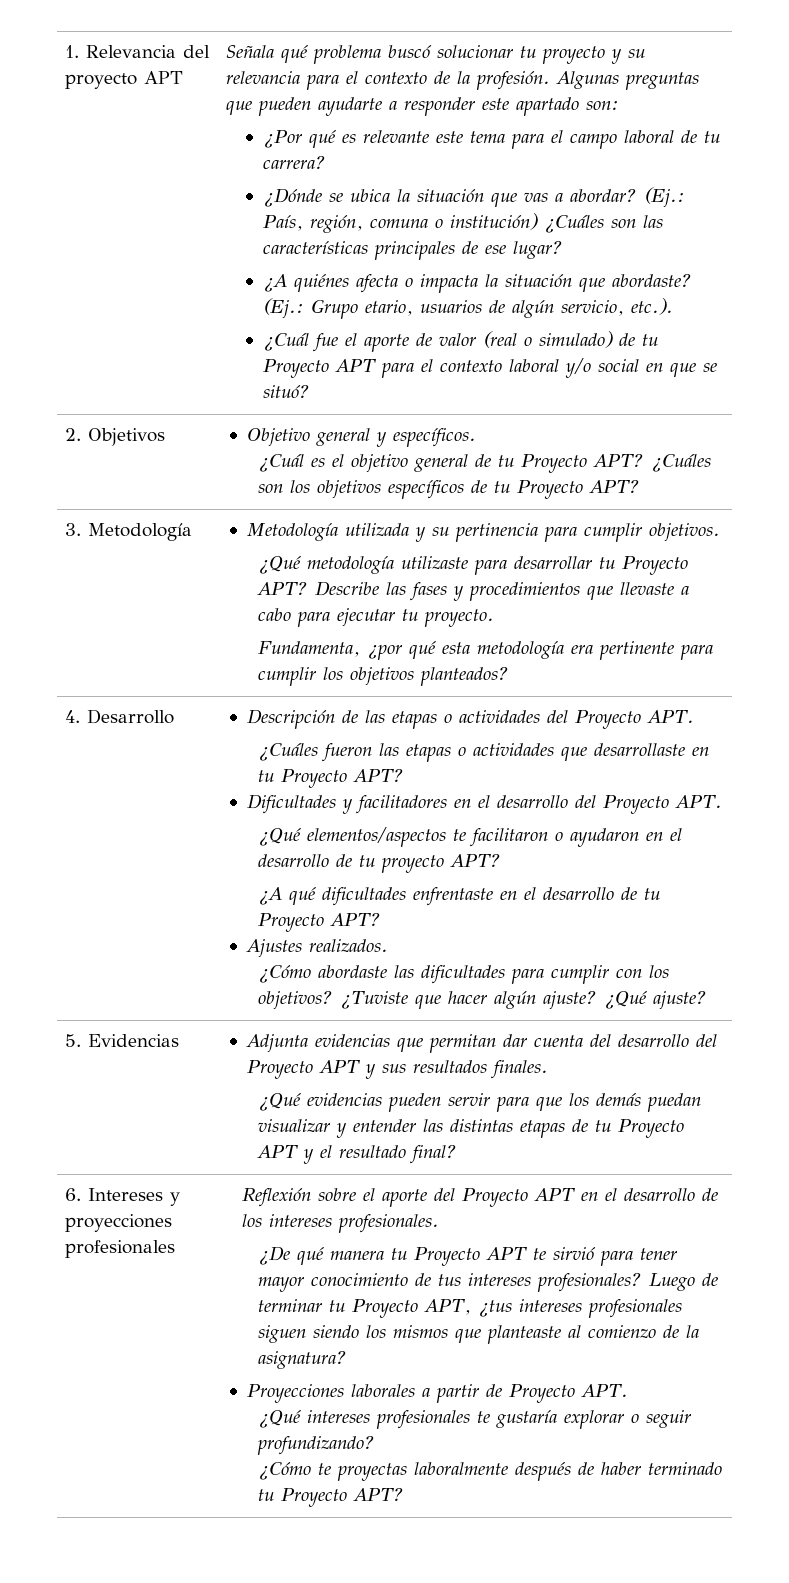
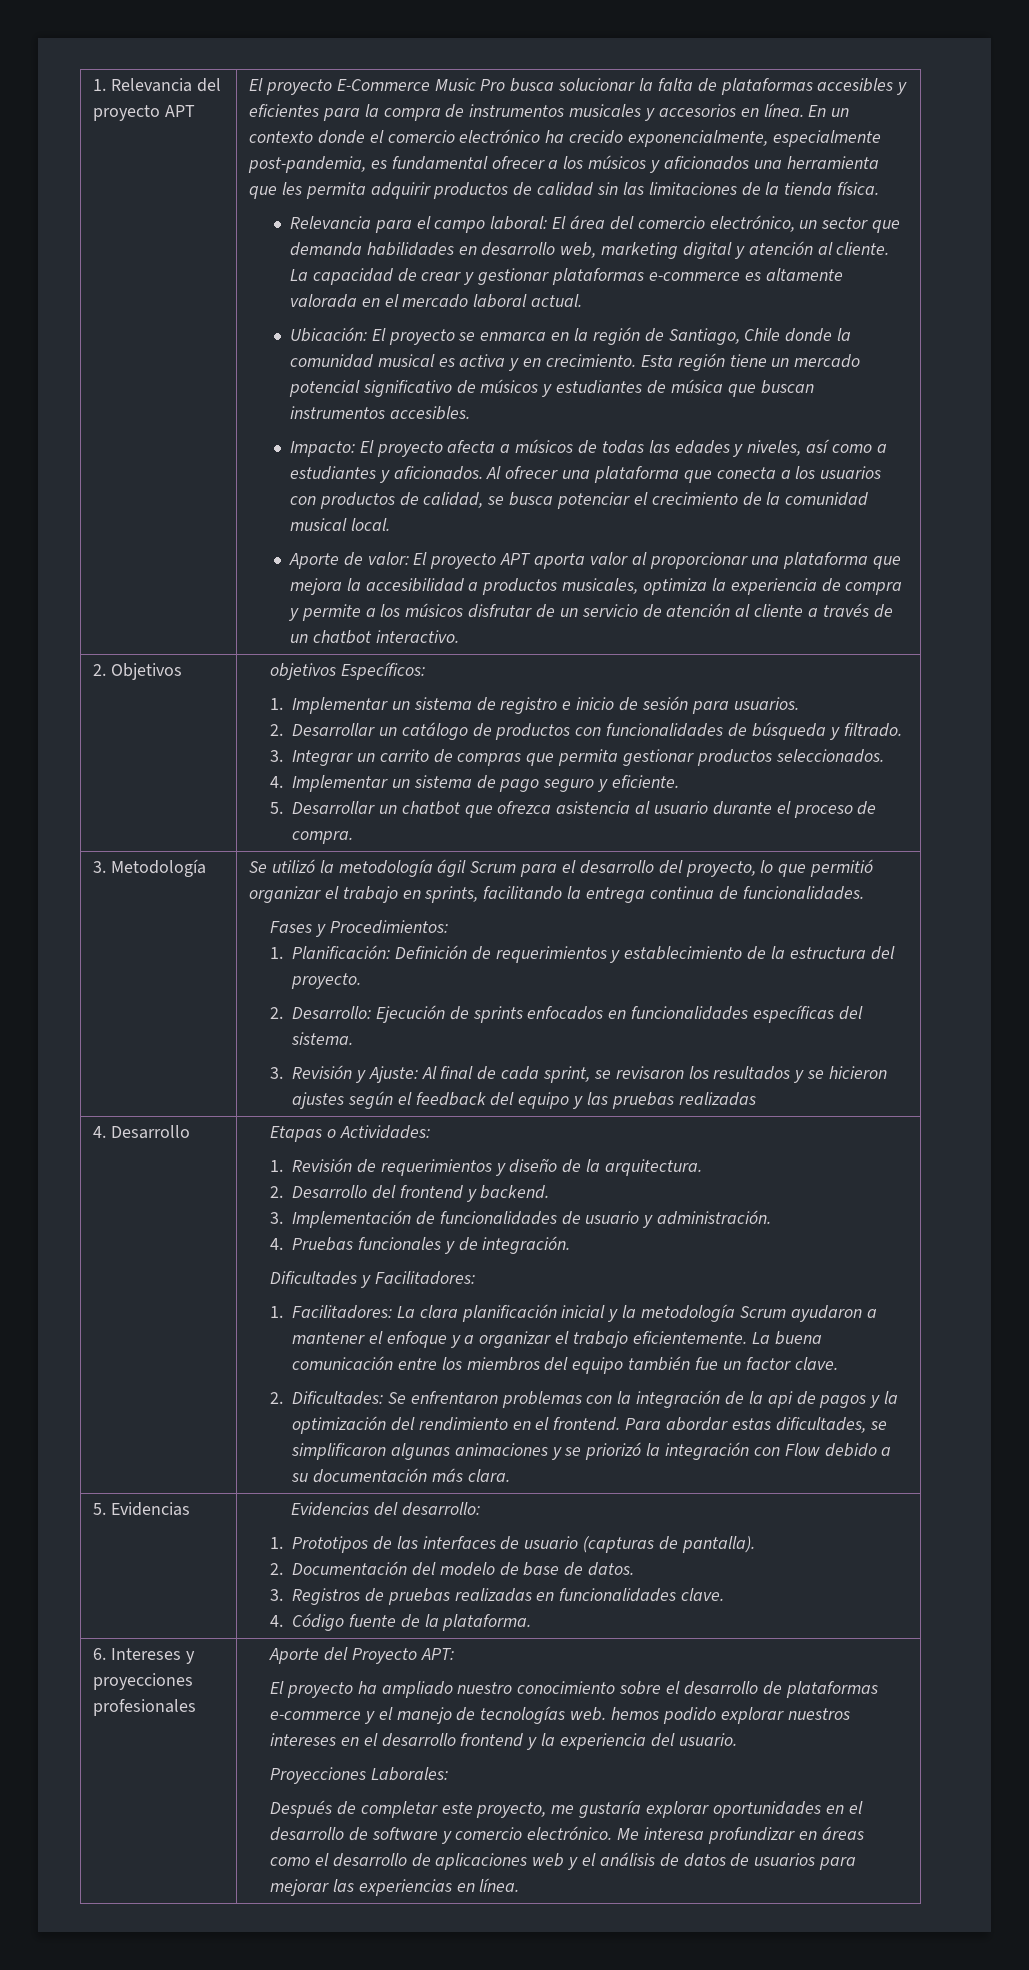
- Señala qué problema buscó solucionar tu proyecto y su relevancia para el contexto de la profesión. Algunas preguntas que pueden ayudarte a responder este apartado son:
- ¿Por qué es relevante este tema para el campo laboral de tu carrera?
- ¿Dónde se ubica la situación que vas a abordar? (Ej.: País, región, comuna o institución) ¿Cuáles son las características principales de ese lugar?
- ¿A quiénes afecta o impacta la situación que abordaste? (Ej.: Grupo etario, usuarios de algún servicio, etc.).
- ¿Cuál fue el aporte de valor (real o simulado) de tu Proyecto APT para el contexto laboral y/o social en que se situó?
- 2. Objetivos | Objetivo general y específicos.
- ¿Cuál es el objetivo general de tu Proyecto APT? ¿Cuáles son los objetivos específicos de tu Proyecto APT?
- 3. Metodología | Metodología utilizada y su pertinencia para cumplir objetivos.
- ¿Qué metodología utilizaste para desarrollar tu Proyecto APT? Describe las fases y procedimientos que llevaste a cabo para ejecutar tu proyecto.
- Fundamenta, ¿por qué esta metodología era pertinente para cumplir los objetivos planteados?
- 4. Desarrollo | Descripción de las etapas o actividades del Proyecto APT.
- ¿Cuáles fueron las etapas o actividades que desarrollaste en tu Proyecto APT?
- Dificultades y facilitadores en el desarrollo del Proyecto APT.
- ¿Qué elementos/aspectos te facilitaron o ayudaron en el desarrollo de tu proyecto APT?
- ¿A qué dificultades enfrentaste en el desarrollo de tu Proyecto APT?
- Ajustes realizados.
- ¿Cómo abordaste las dificultades para cumplir con los objetivos? ¿Tuviste que hacer algún ajuste? ¿Qué ajuste?
- 5. Evidencias | Adjunta evidencias que permitan dar cuenta del desarrollo del Proyecto APT y sus resultados finales.
- ¿Qué evidencias pueden servir para que los demás puedan visualizar y entender las distintas etapas de tu Proyecto APT y el resultado final?
+ El proyecto E-Commerce Music Pro busca solucionar la falta de plataformas accesibles y eficientes para la compra de instrumentos musicales y accesorios en línea. En un contexto donde el comercio electrónico ha crecido exponencialmente, especialmente post-pandemia, es fundamental ofrecer a los músicos y aficionados una herramienta que les permita adquirir productos de calidad sin las limitaciones de la tienda física.
+ Relevancia para el campo laboral: El área del comercio electrónico, un sector que demanda habilidades en desarrollo web, marketing digital y atención al cliente. La capacidad de crear y gestionar plataformas e-commerce es altamente valorada en el mercado laboral actual.
+ Ubicación: El proyecto se enmarca en la región de Santiago, Chile donde la comunidad musical es activa y en crecimiento. Esta región tiene un mercado potencial significativo de músicos y estudiantes de música que buscan instrumentos accesibles.
+ Impacto: El proyecto afecta a músicos de todas las edades y niveles, así como a estudiantes y aficionados. Al ofrecer una plataforma que conecta a los usuarios con productos de calidad, se busca potenciar el crecimiento de la comunidad musical local.
+ Aporte de valor: El proyecto APT aporta valor al proporcionar una plataforma que mejora la accesibilidad a productos musicales, optimiza la experiencia de compra y permite a los músicos disfrutar de un servicio de atención al cliente a través de un chatbot interactivo.
+ 2. Objetivos | objetivos Específicos:
+ 1. Implementar un sistema de registro e inicio de sesión para usuarios.
+ 2. Desarrollar un catálogo de productos con funcionalidades de búsqueda y filtrado.
+ 3. Integrar un carrito de compras que permita gestionar productos seleccionados.
+ 4. Implementar un sistema de pago seguro y eficiente.
+ 5. Desarrollar un chatbot que ofrezca asistencia al usuario durante el proceso de compra.
+ 3. Metodología | Se utilizó la metodología ágil Scrum para el desarrollo del proyecto, lo que permitió organizar el trabajo en sprints, facilitando la entrega continua de funcionalidades.
+ Fases y Procedimientos:
+ 1. Planificación: Definición de requerimientos y establecimiento de la estructura del proyecto.
+ 2. Desarrollo: Ejecución de sprints enfocados en funcionalidades específicas del sistema.
+ 3. Revisión y Ajuste: Al final de cada sprint, se revisaron los resultados y se hicieron ajustes según el feedback del equipo y las pruebas realizadas
+ 4. Desarrollo | Etapas o Actividades:
+ 1. Revisión de requerimientos y diseño de la arquitectura.
+ 2. Desarrollo del frontend y backend.
+ 3. Implementación de funcionalidades de usuario y administración.
+ 4. Pruebas funcionales y de integración.
+ Dificultades y Facilitadores:
+ 1. Facilitadores: La clara planificación inicial y la metodología Scrum ayudaron a mantener el enfoque y a organizar el trabajo eficientemente. La buena comunicación entre los miembros del equipo también fue un factor clave.
+ 2. Dificultades: Se enfrentaron problemas con la integración de la api de pagos y la optimización del rendimiento en el frontend. Para abordar estas dificultades, se simplificaron algunas animaciones y se priorizó la integración con Flow debido a su documentación más clara.
+ 5. Evidencias | Evidencias del desarrollo:
+ 1. Prototipos de las interfaces de usuario (capturas de pantalla).
+ 2. Documentación del modelo de base de datos.
+ 3. Registros de pruebas realizadas en funcionalidades clave.
+ 4. Código fuente de la plataforma.
- Reflexión sobre el aporte del Proyecto APT en el desarrollo de los intereses profesionales.
- ¿De qué manera tu Proyecto APT te sirvió para tener mayor conocimiento de tus intereses profesionales? Luego de terminar tu Proyecto APT, ¿tus intereses profesionales siguen siendo los mismos que planteaste al comienzo de la asignatura?
- Proyecciones laborales a partir de Proyecto APT.
- ¿Qué intereses profesionales te gustaría explorar o seguir profundizando?
- ¿Cómo te proyectas laboralmente después de haber terminado tu Proyecto APT?
+ Aporte del Proyecto APT:
+ El proyecto ha ampliado nuestro conocimiento sobre el desarrollo de plataformas e-commerce y el manejo de tecnologías web. hemos podido explorar nuestros intereses en el desarrollo frontend y la experiencia del usuario.
+ Proyecciones Laborales:
+ Después de completar este proyecto, me gustaría explorar oportunidades en el desarrollo de software y comercio electrónico. Me interesa profundizar en áreas como el desarrollo de aplicaciones web y el análisis de datos de usuarios para mejorar las experiencias en línea.

